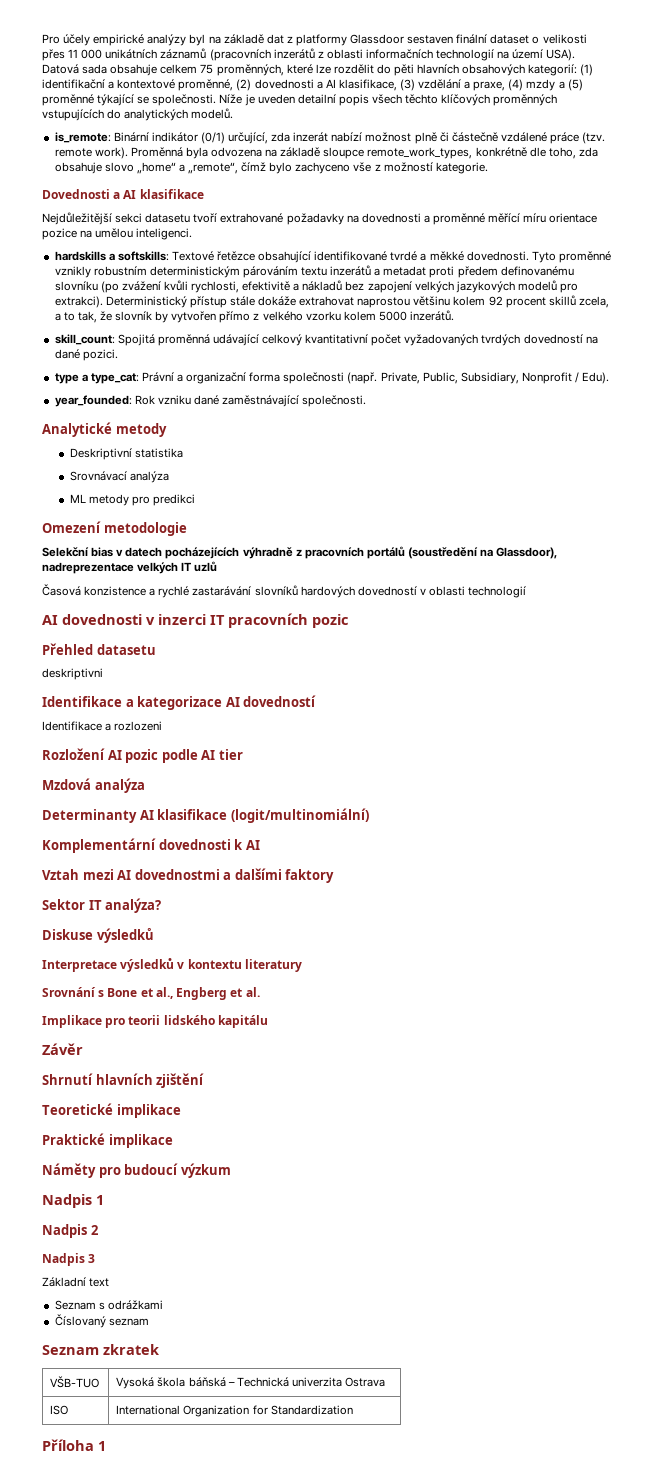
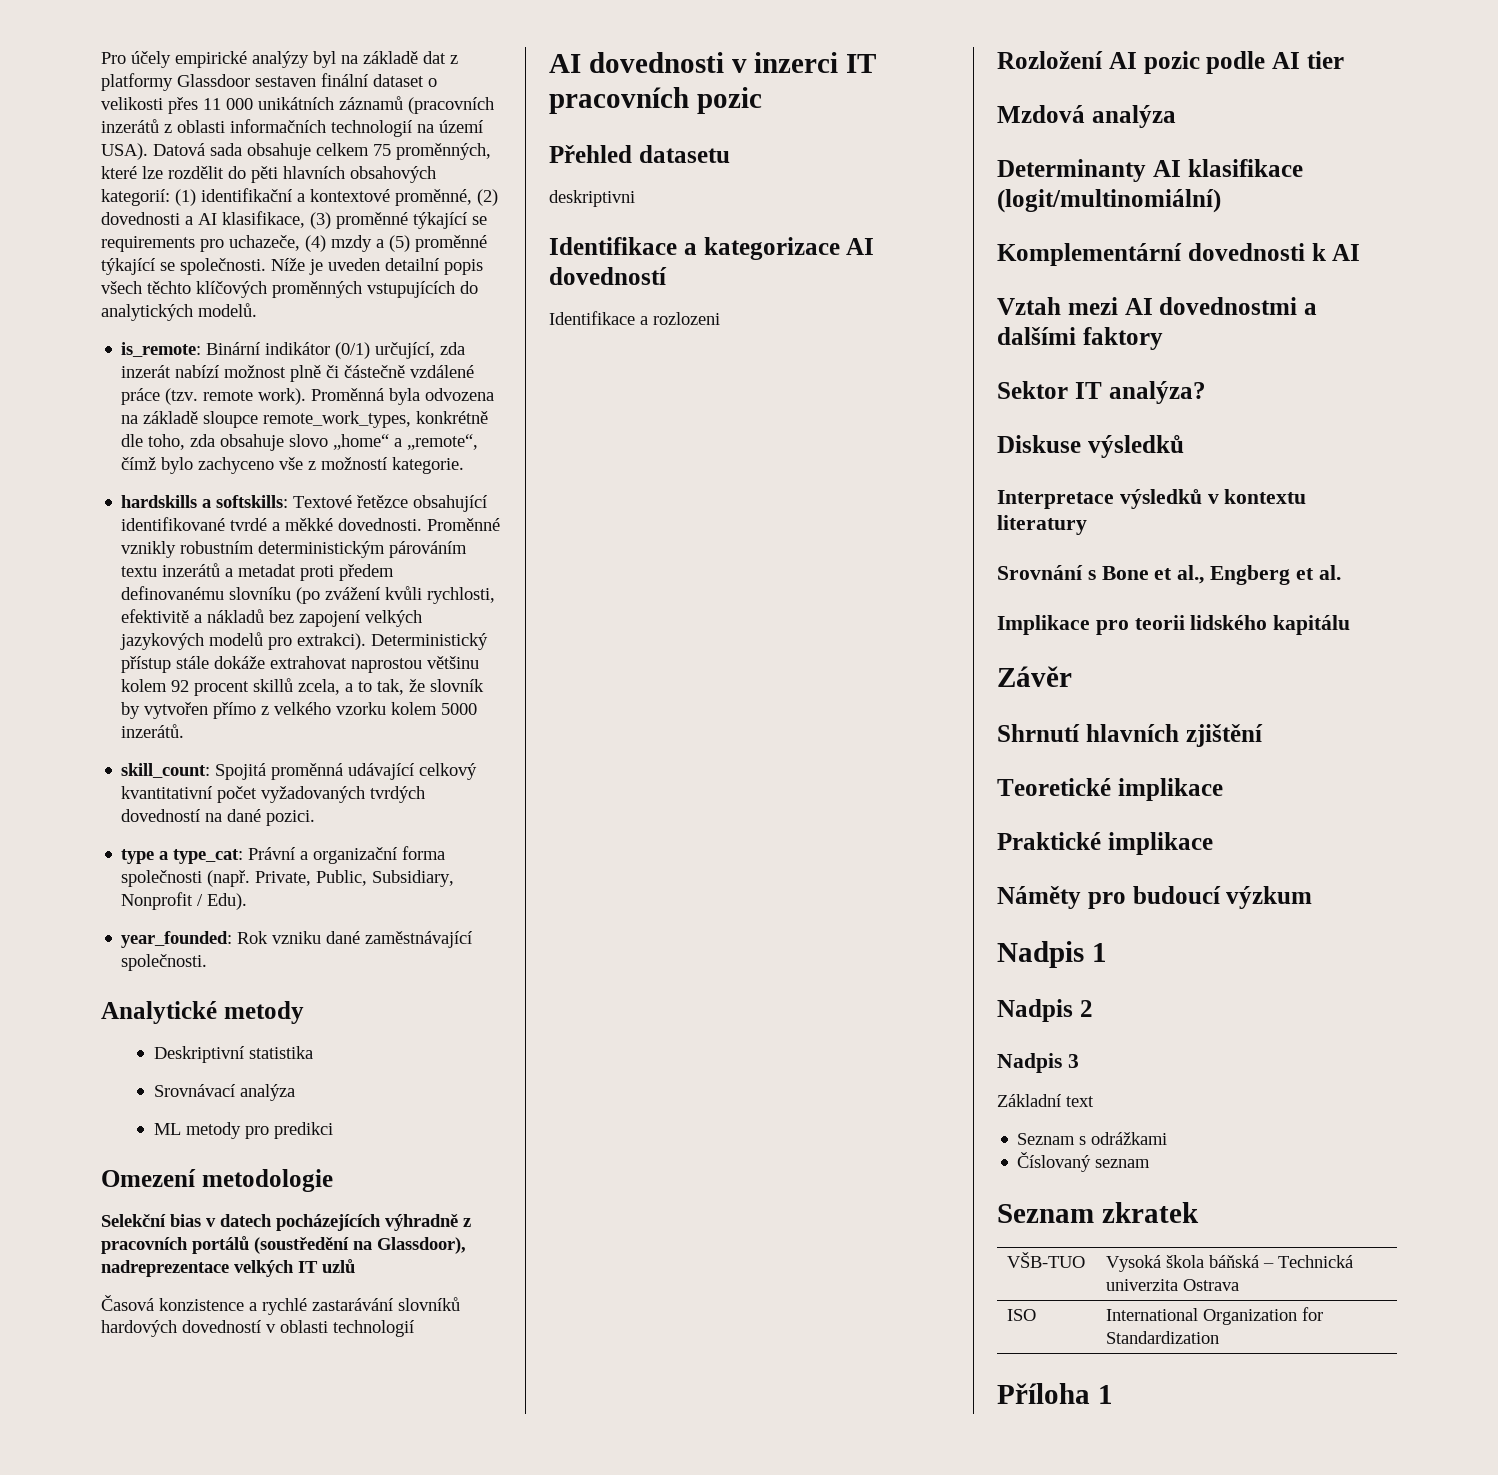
- Datová sada obsahuje celkem 75 proměnných, které lze rozdělit do pěti hlavních obsahových kategorií: (1) identifikační a kontextové proměnné, (2) dovednosti a AI klasifikace, (3) vzdělání a praxe, (4) mzdy a (5) proměnné týkající se společnosti.
+ Datová sada obsahuje celkem 75 proměnných, které lze rozdělit do pěti hlavních obsahových kategorií: (1) identifikační a kontextové proměnné, (2) dovednosti a AI klasifikace, (3) proměnné týkající se requirements pro uchazeče, (4) mzdy a (5) proměnné týkající se společnosti.
- Dovednosti a AI klasifikace
- Nejdůležitější sekci datasetu tvoří extrahované požadavky na dovednosti a proměnné měřící míru orientace pozice na umělou inteligenci.
- Tyto proměnné vznikly robustním deterministickým párováním textu inzerátů a metadat proti předem definovanému slovníku (po zvážení kvůli rychlosti, efektivitě a nákladů bez zapojení velkých jazykových modelů pro extrakci).
+ Proměnné vznikly robustním deterministickým párováním textu inzerátů a metadat proti předem definovanému slovníku (po zvážení kvůli rychlosti, efektivitě a nákladů bez zapojení velkých jazykových modelů pro extrakci).

